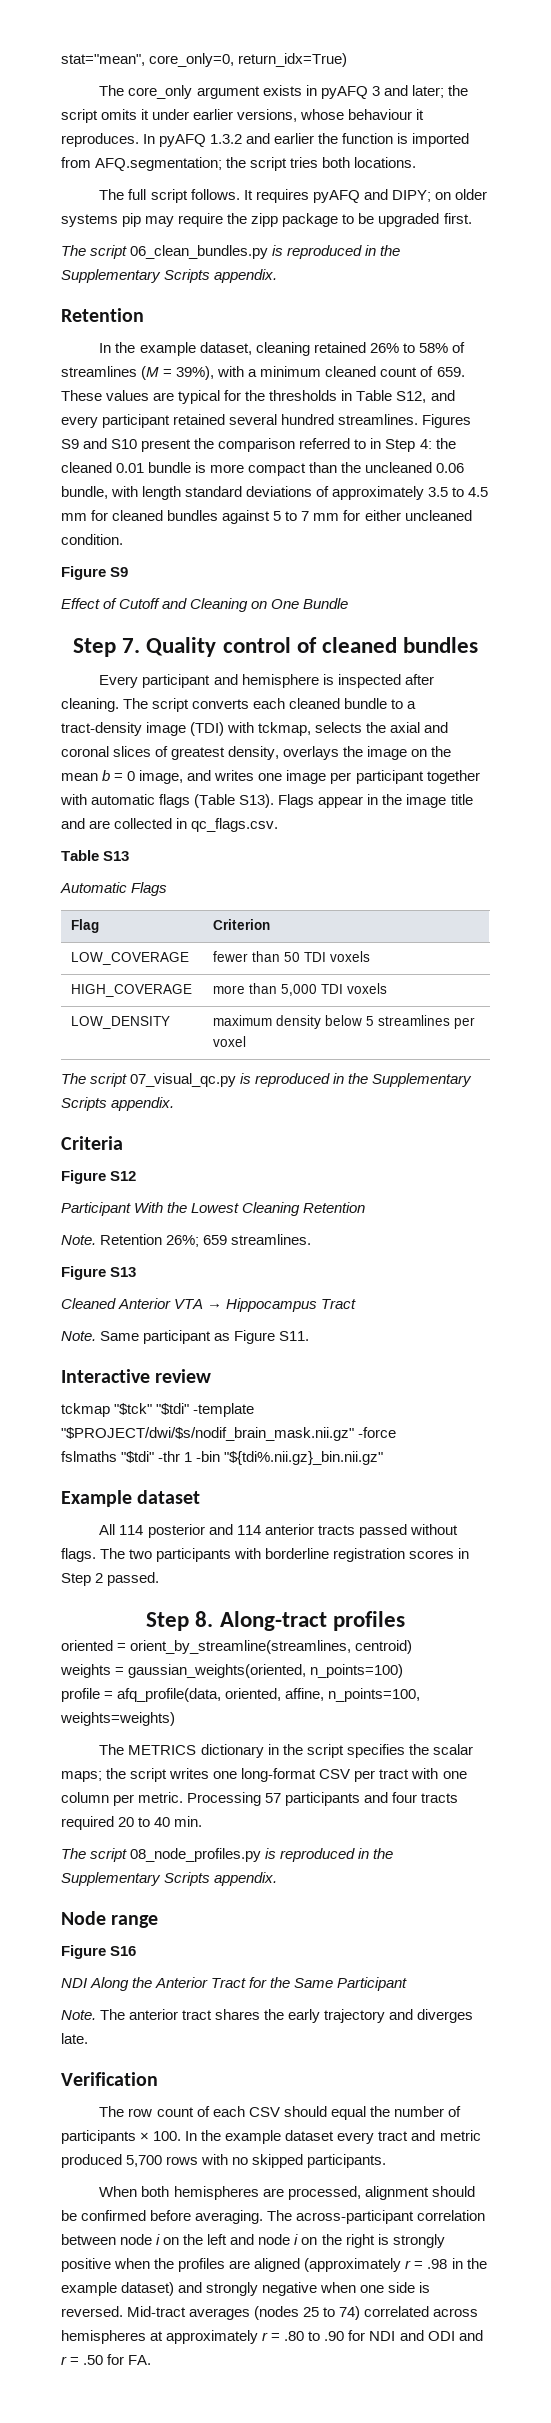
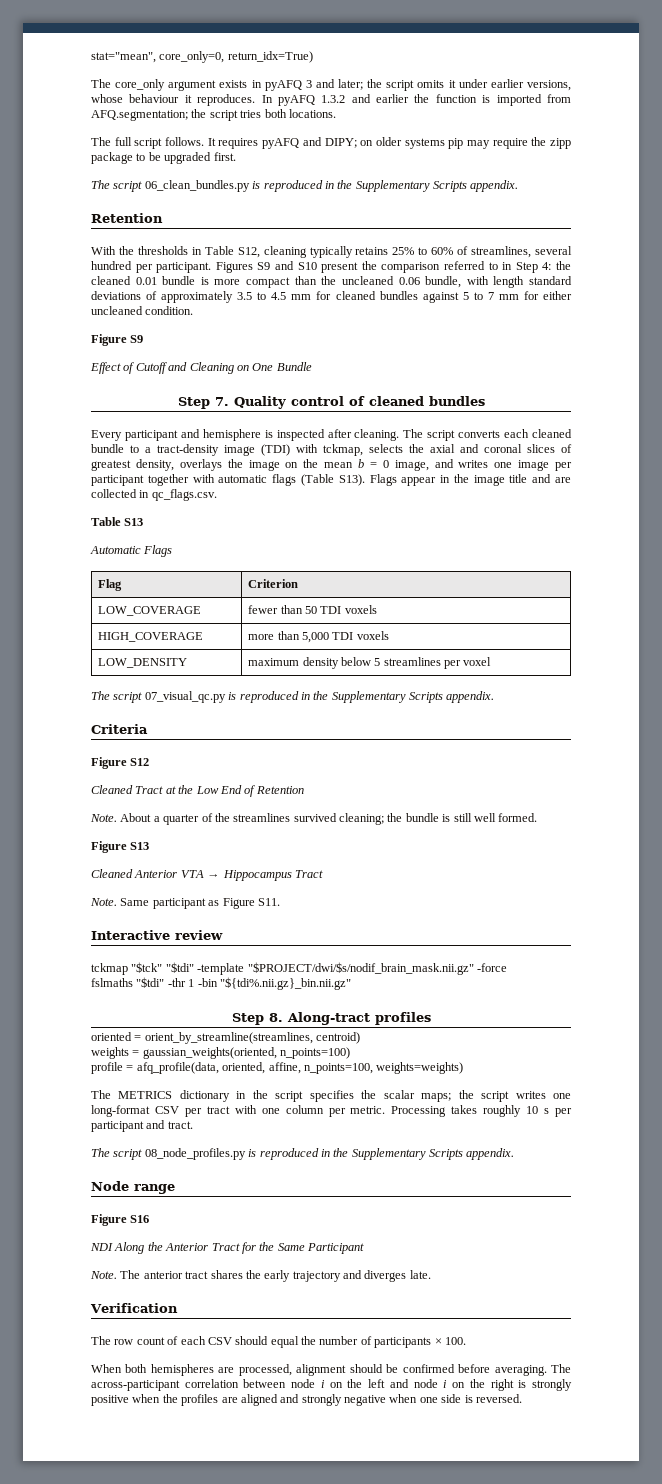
- In the example dataset, cleaning retained 26% to 58% of streamlines (M = 39%), with a minimum cleaned count of 659. These values are typical for the thresholds in Table S12, and every participant retained several hundred streamlines.
+ With the thresholds in Table S12, cleaning typically retains 25% to 60% of streamlines, several hundred per participant.
- Participant With the Lowest Cleaning Retention
- Note. Retention 26%; 659 streamlines.
+ Cleaned Tract at the Low End of Retention
+ Note. About a quarter of the streamlines survived cleaning; the bundle is still well formed.
- Example dataset
- All 114 posterior and 114 anterior tracts passed without flags. The two participants with borderline registration scores in Step 2 passed.
- Processing 57 participants and four tracts required 20 to 40 min.
+ Processing takes roughly 10 s per participant and tract.
- The row count of each CSV should equal the number of participants × 100. In the example dataset every tract and metric produced 5,700 rows with no skipped participants.
+ The row count of each CSV should equal the number of participants × 100.
- The across-participant correlation between node i on the left and node i on the right is strongly positive when the profiles are aligned (approximately r = .98 in the example dataset) and strongly negative when one side is reversed. Mid-tract averages (nodes 25 to 74) correlated across hemispheres at approximately r = .80 to .90 for NDI and ODI and r = .50 for FA.
+ The across-participant correlation between node i on the left and node i on the right is strongly positive when the profiles are aligned and strongly negative when one side is reversed.

